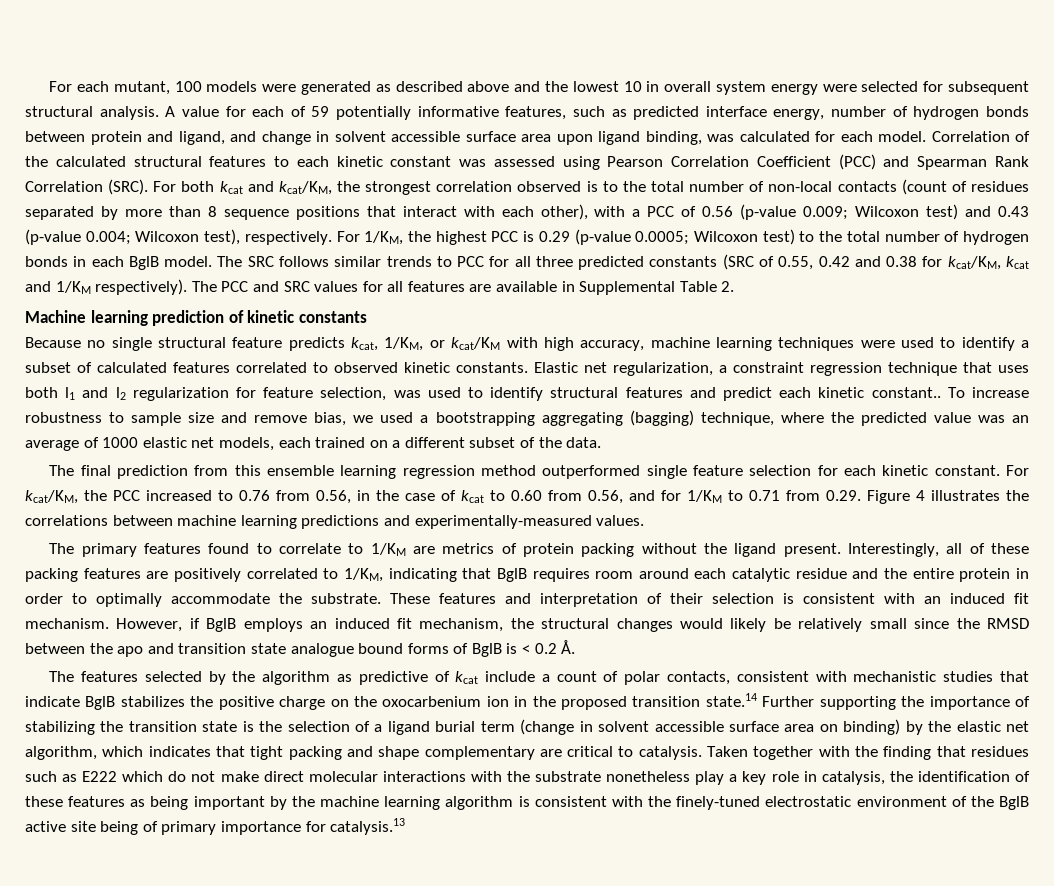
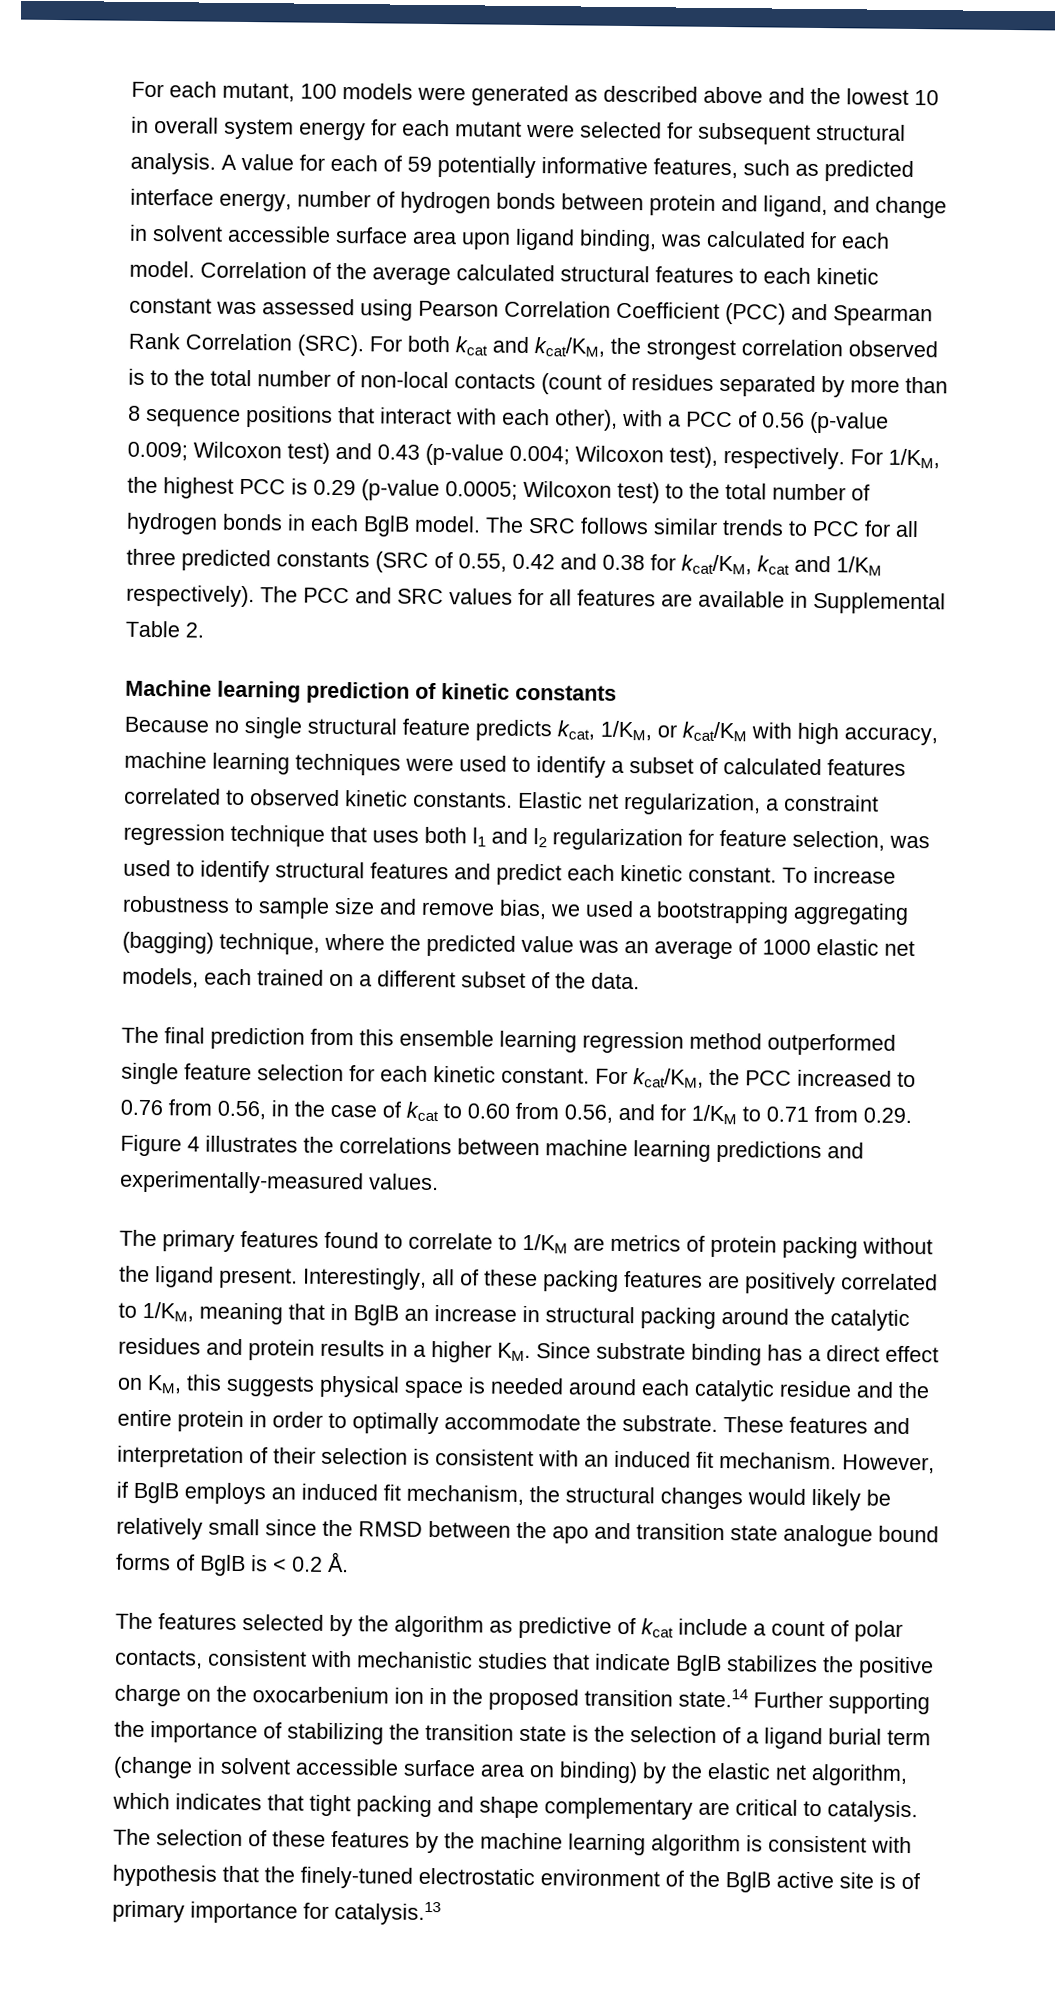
- For each mutant, 100 models were generated as described above and the lowest 10 in overall system energy were selected for subsequent structural analysis.
+ For each mutant, 100 models were generated as described above and the lowest 10 in overall system energy for each mutant were selected for subsequent structural analysis.
- Correlation of the calculated structural features to each kinetic constant was assessed using Pearson Correlation Coefficient (PCC) and Spearman Rank Correlation (SRC).
+ Correlation of the average calculated structural features to each kinetic constant was assessed using Pearson Correlation Coefficient (PCC) and Spearman Rank Correlation (SRC).
- Elastic net regularization, a constraint regression technique that uses both l1 and l2 regularization for feature selection, was used to identify structural features and predict each kinetic constant..
+ Elastic net regularization, a constraint regression technique that uses both l1 and l2 regularization for feature selection, was used to identify structural features and predict each kinetic constant.
- Interestingly, all of these packing features are positively correlated to 1/KM, indicating that BglB requires room around each catalytic residue and the entire protein in order to optimally accommodate the substrate.
+ Interestingly, all of these packing features are positively correlated to 1/KM, meaning that in BglB an increase in structural packing around the catalytic residues and protein results in a higher KM. Since substrate binding has a direct effect on KM, this suggests physical space is needed around each catalytic residue and the entire protein in order to optimally accommodate the substrate.
- Taken together with the finding that residues such as E222 which do not make direct molecular interactions with the substrate nonetheless play a key role in catalysis, the identification of these features as being important by the machine learning algorithm is consistent with the finely-tuned electrostatic environment of the BglB active site being of primary importance for catalysis.13
+ The selection of these features by the machine learning algorithm is consistent with hypothesis that the finely-tuned electrostatic environment of the BglB active site is of primary importance for catalysis.13

